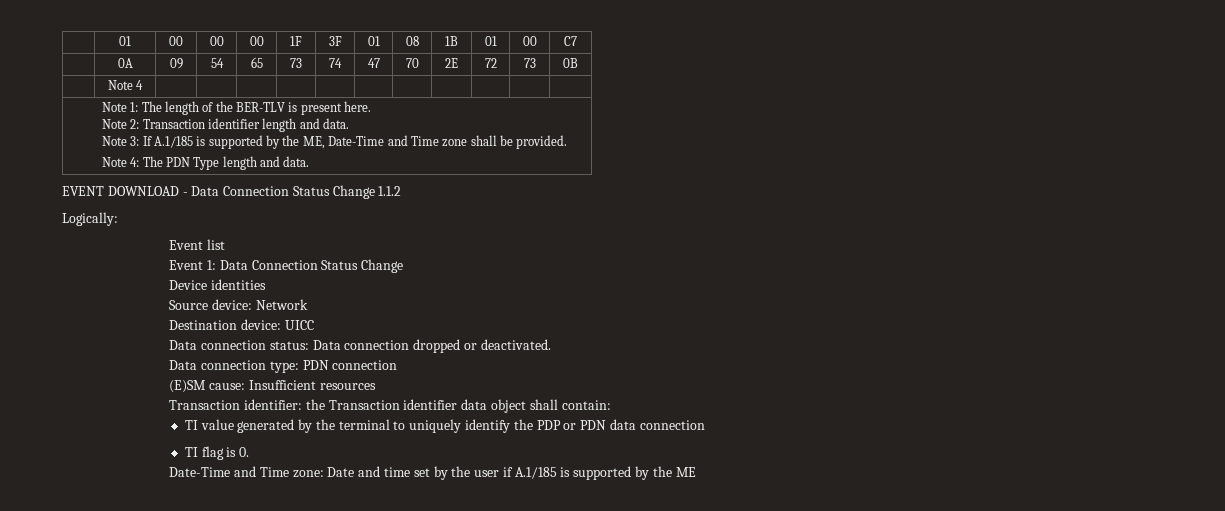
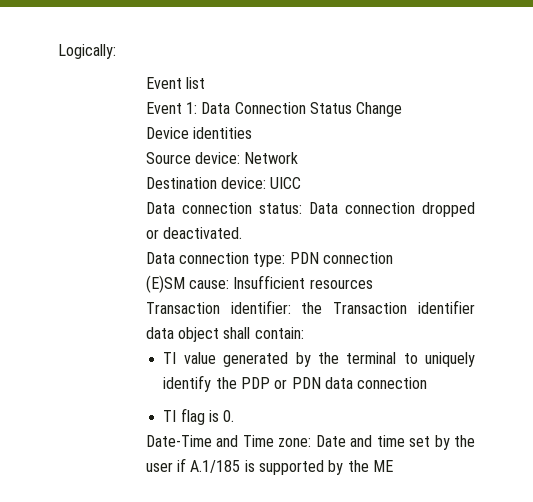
- | 01 | 00 | 00 | 00 | 1F | 3F | 01 | 08 | 1B | 01 | 00 | C7
- | 0A | 09 | 54 | 65 | 73 | 74 | 47 | 70 | 2E | 72 | 73 | 0B
- | Note 4 | | | | | | | | | | |
- Note 1: The length of the BER-TLV is present here.
- Note 2: Transaction identifier length and data.
- Note 3: If A.1/185 is supported by the ME, Date-Time and Time zone shall be provided.
- Note 4: The PDN Type length and data.
- EVENT DOWNLOAD - Data Connection Status Change 1.1.2

